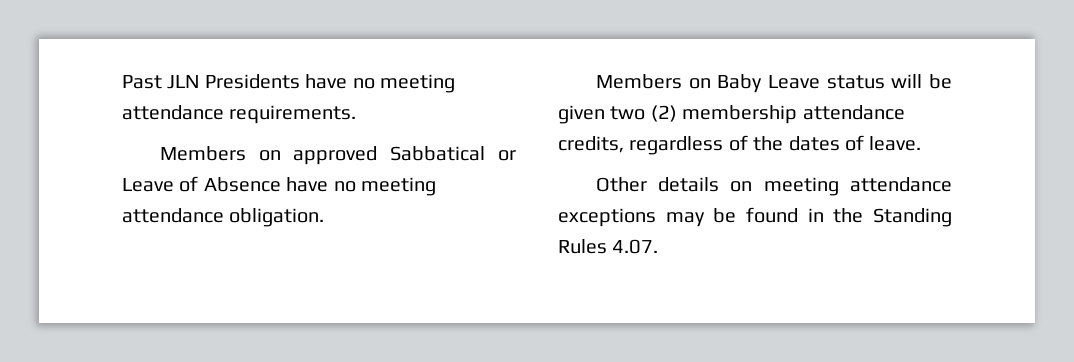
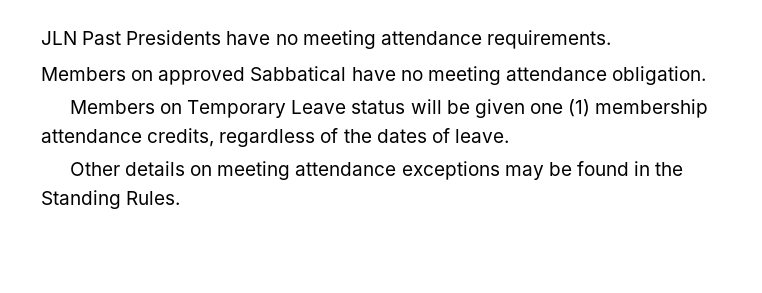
- Past JLN Presidents have no meeting attendance requirements.
+ JLN Past Presidents have no meeting attendance requirements.
- Members on approved Sabbatical or Leave of Absence have no meeting attendance obligation.
+ Members on approved Sabbatical have no meeting attendance obligation.
- Members on Baby Leave status will be given two (2) membership attendance credits, regardless of the dates of leave.
+ Members on Temporary Leave status will be given one (1) membership attendance credits, regardless of the dates of leave.
- Other details on meeting attendance exceptions may be found in the Standing Rules 4.07.
+ Other details on meeting attendance exceptions may be found in the Standing Rules.

